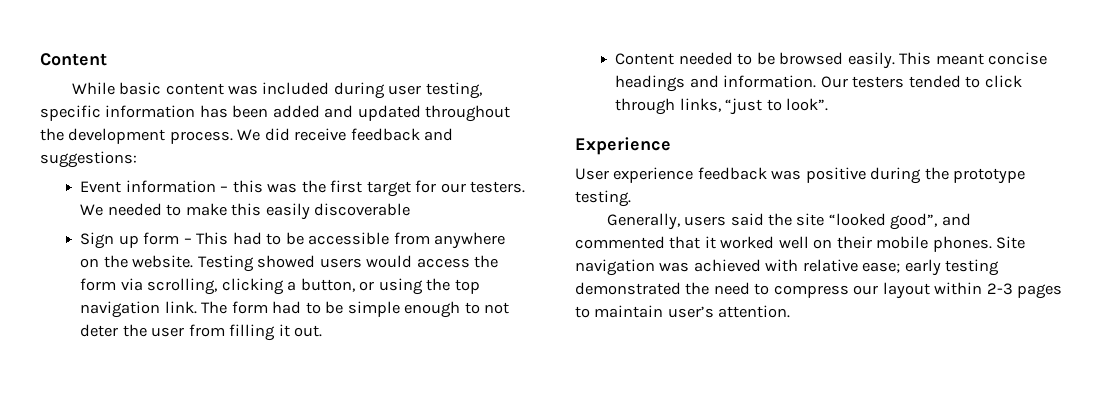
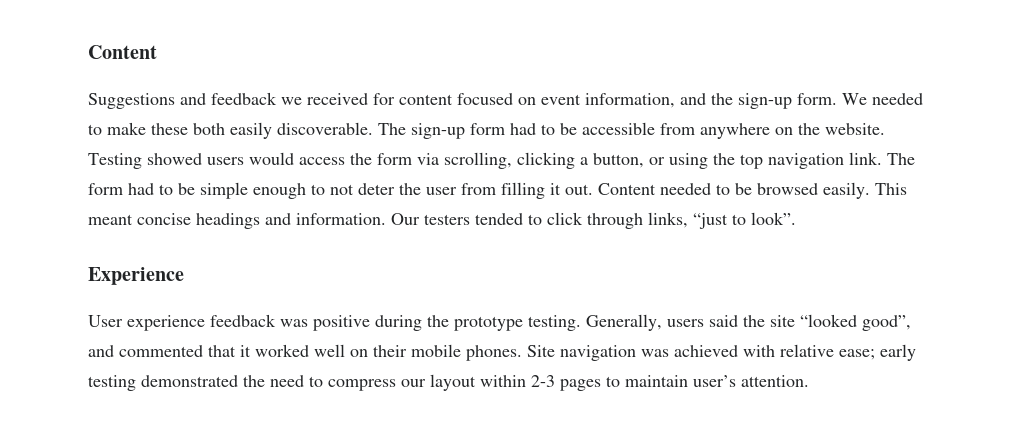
- While basic content was included during user testing, specific information has been added and updated throughout the development process. We did receive feedback and suggestions:
- Event information – this was the first target for our testers. We needed to make this easily discoverable
- Sign up form – This had to be accessible from anywhere on the website.
+ Suggestions and feedback we received for content focused on event information, and the sign-up form. We needed to make these both easily discoverable. The sign-up form had to be accessible from anywhere on the website.
- The form had to be simple enough to not deter the user from filling it out.
- Content needed to be browsed easily.
+ The form had to be simple enough to not deter the user from filling it out. Content needed to be browsed easily.
- User experience feedback was positive during the prototype testing.
- Generally, users said the site “looked good”, and commented that it worked well on their mobile phones.
+ User experience feedback was positive during the prototype testing. Generally, users said the site “looked good”, and commented that it worked well on their mobile phones.

